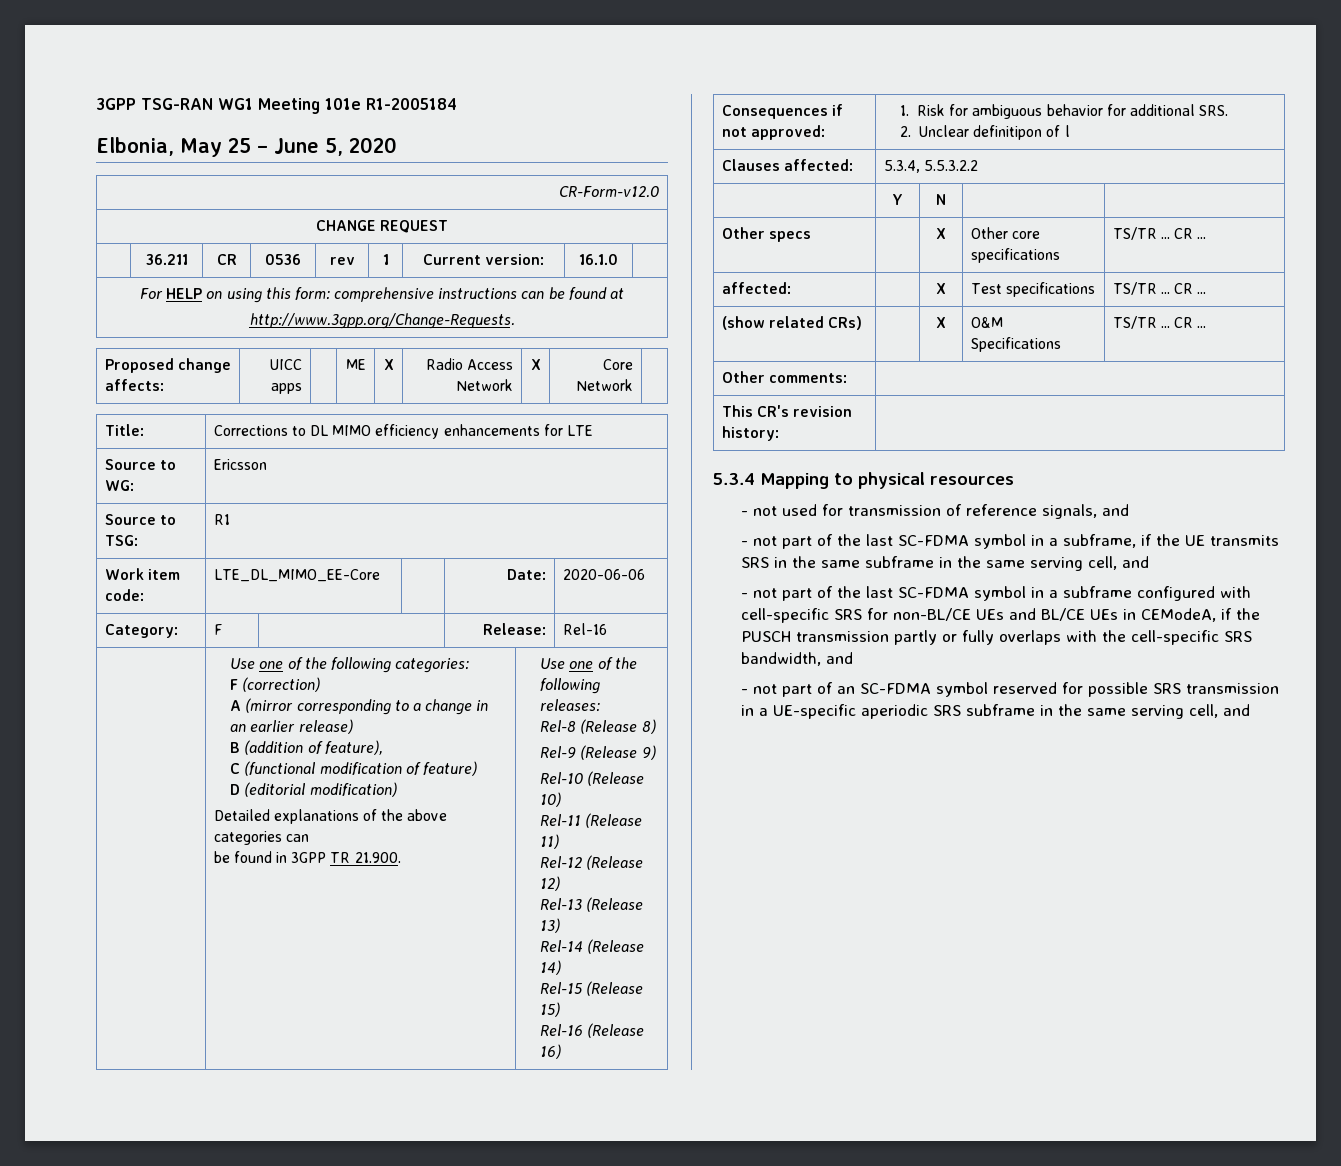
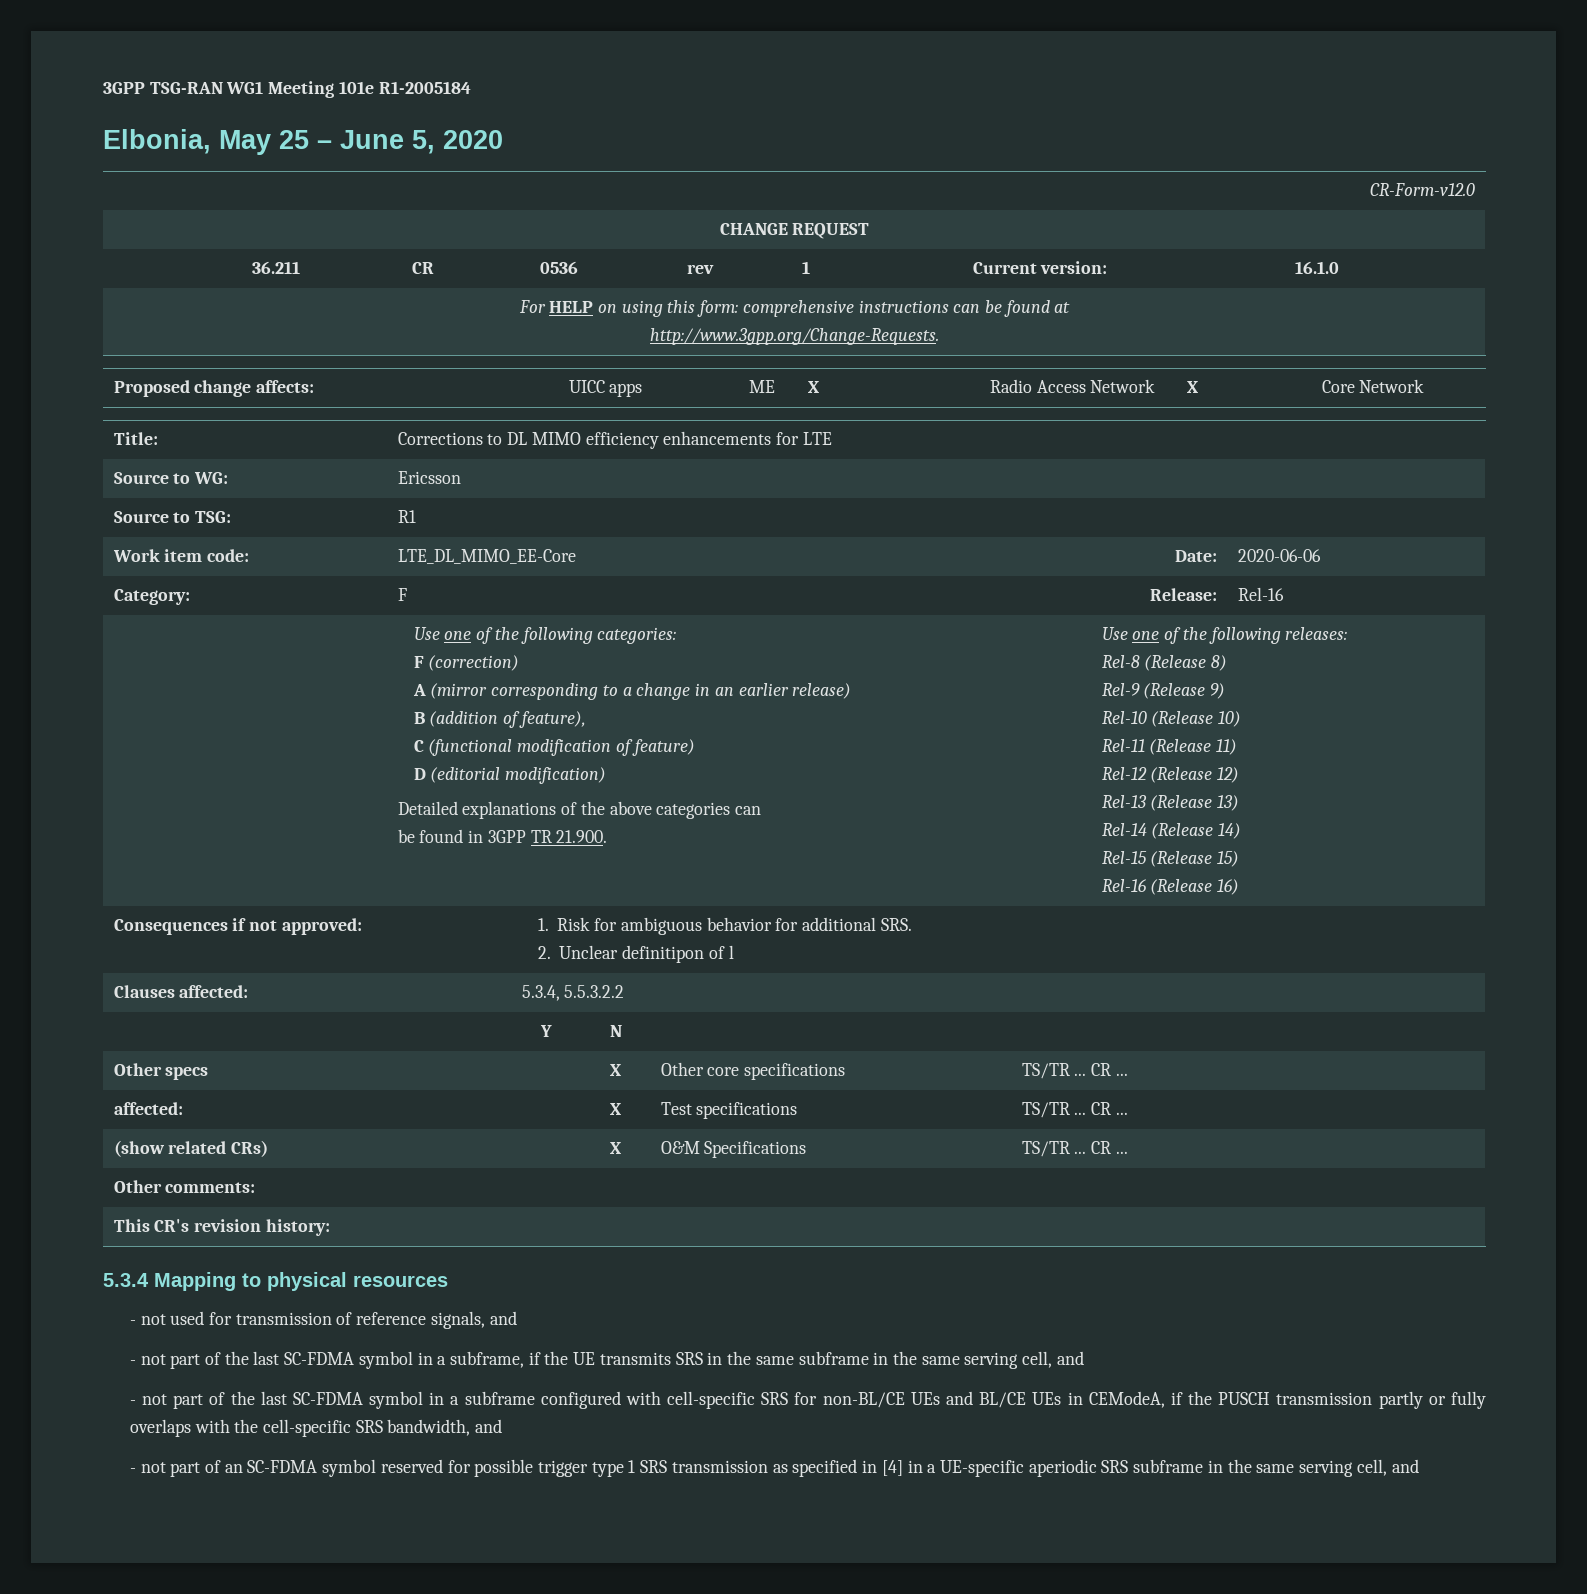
- - not part of an SC-FDMA symbol reserved for possible SRS transmission in a UE-specific aperiodic SRS subframe in the same serving cell, and
+ - not part of an SC-FDMA symbol reserved for possible trigger type 1 SRS transmission as specified in [4] in a UE-specific aperiodic SRS subframe in the same serving cell, and

